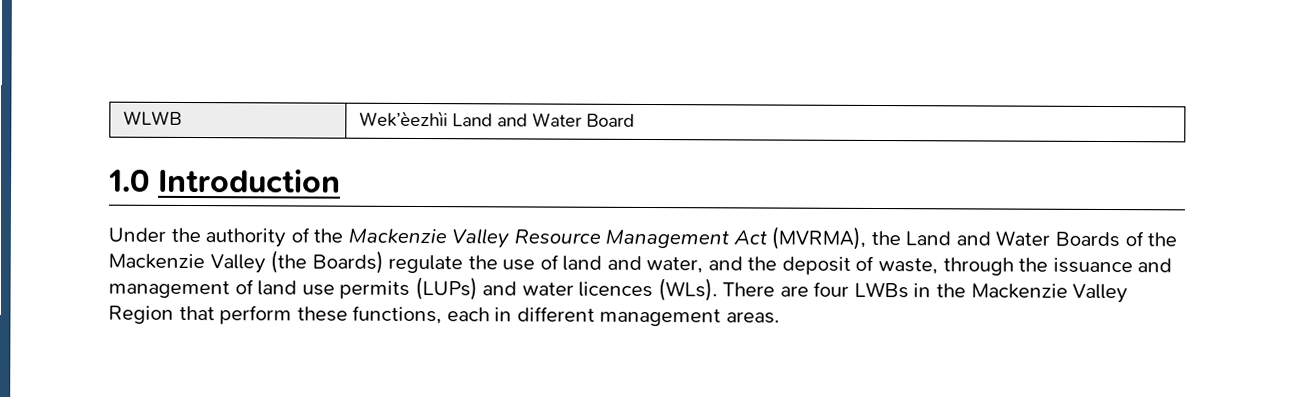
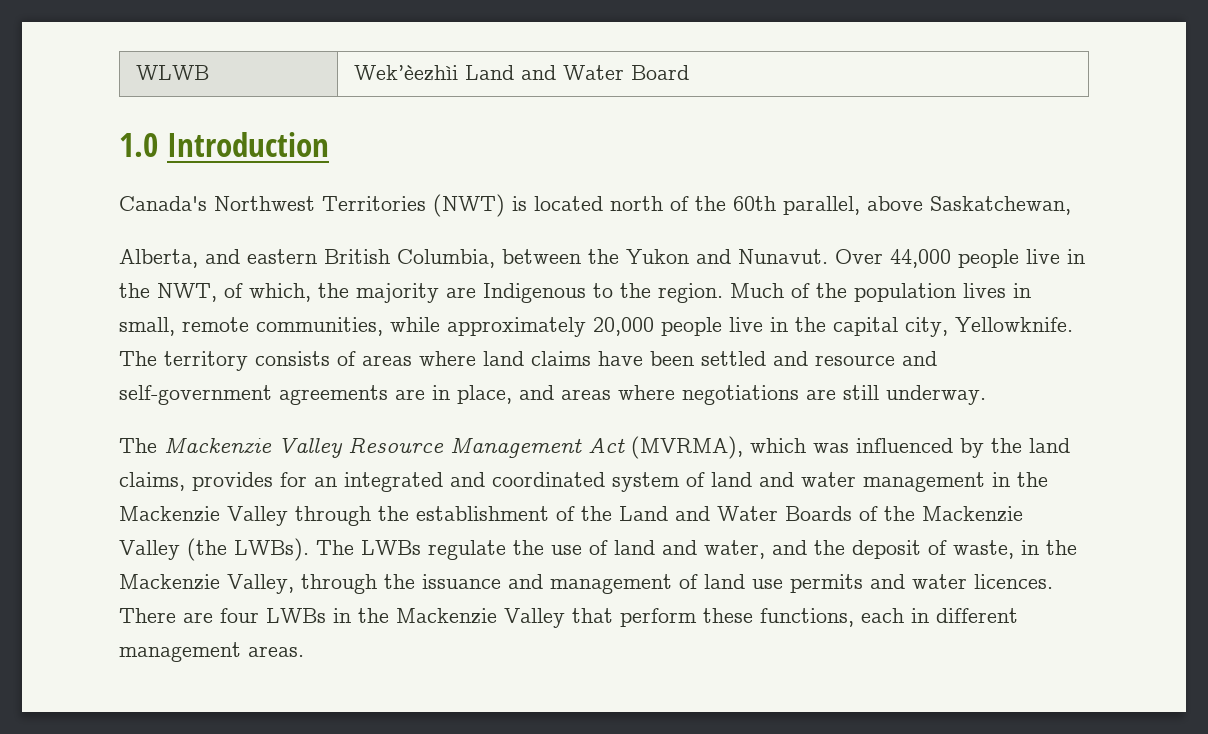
- Under the authority of the Mackenzie Valley Resource Management Act (MVRMA), the Land and Water Boards of the Mackenzie Valley (the Boards) regulate the use of land and water, and the deposit of waste, through the issuance and management of land use permits (LUPs) and water licences (WLs).
+ Canada's Northwest Territories (NWT) is located north of the 60th parallel, above Saskatchewan,
+ Alberta, and eastern British Columbia, between the Yukon and Nunavut. Over 44,000 people live in the NWT, of which, the majority are Indigenous to the region. Much of the population lives in small, remote communities, while approximately 20,000 people live in the capital city, Yellowknife. The territory consists of areas where land claims have been settled and resource and self-government agreements are in place, and areas where negotiations are still underway.
+ The Mackenzie Valley Resource Management Act (MVRMA), which was influenced by the land claims, provides for an integrated and coordinated system of land and water management in the Mackenzie Valley through the establishment of the Land and Water Boards of the Mackenzie Valley (the LWBs). The LWBs regulate the use of land and water, and the deposit of waste, in the Mackenzie Valley, through the issuance and management of land use permits and water licences.
- There are four LWBs in the Mackenzie Valley Region that perform these functions, each in different management areas.
+ There are four LWBs in the Mackenzie Valley that perform these functions, each in different management areas.

